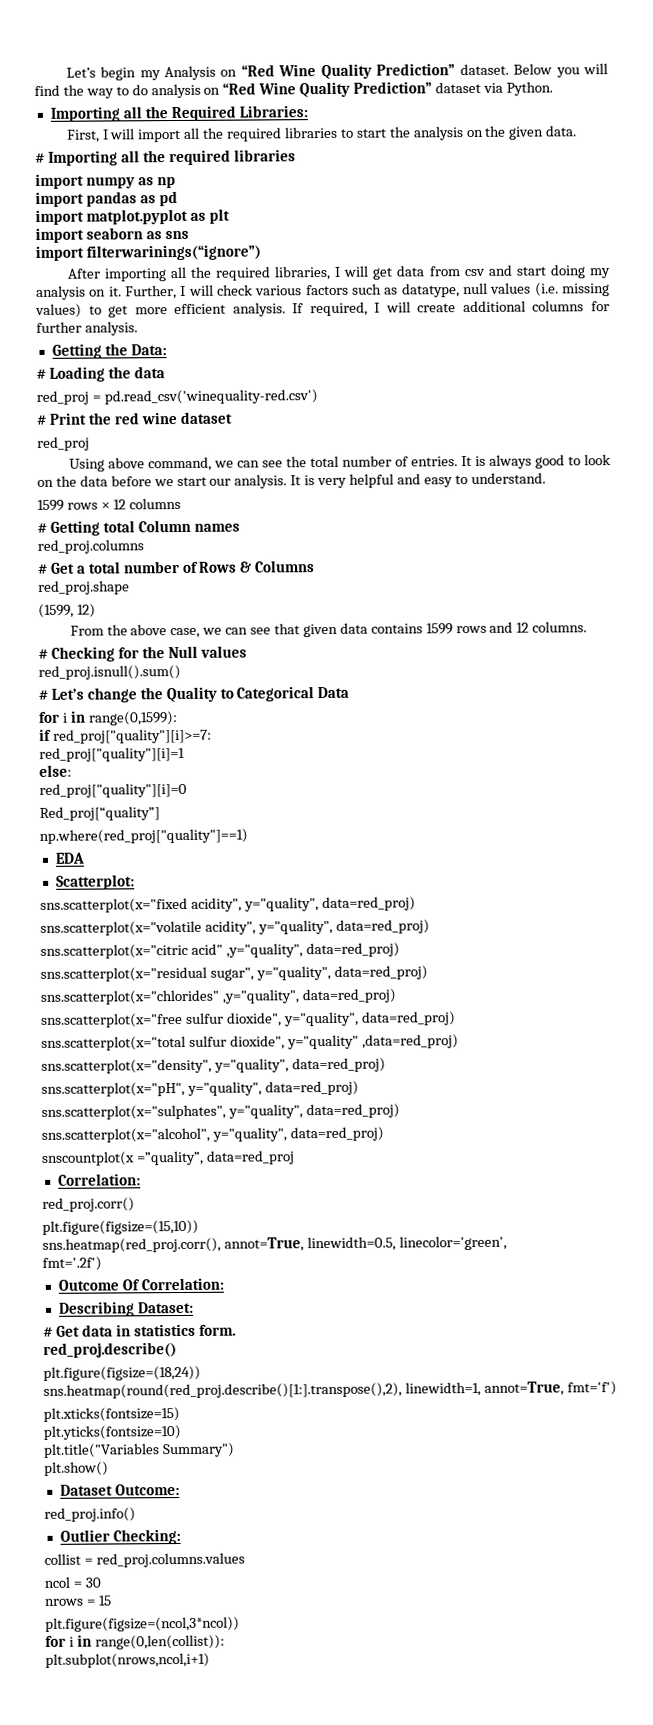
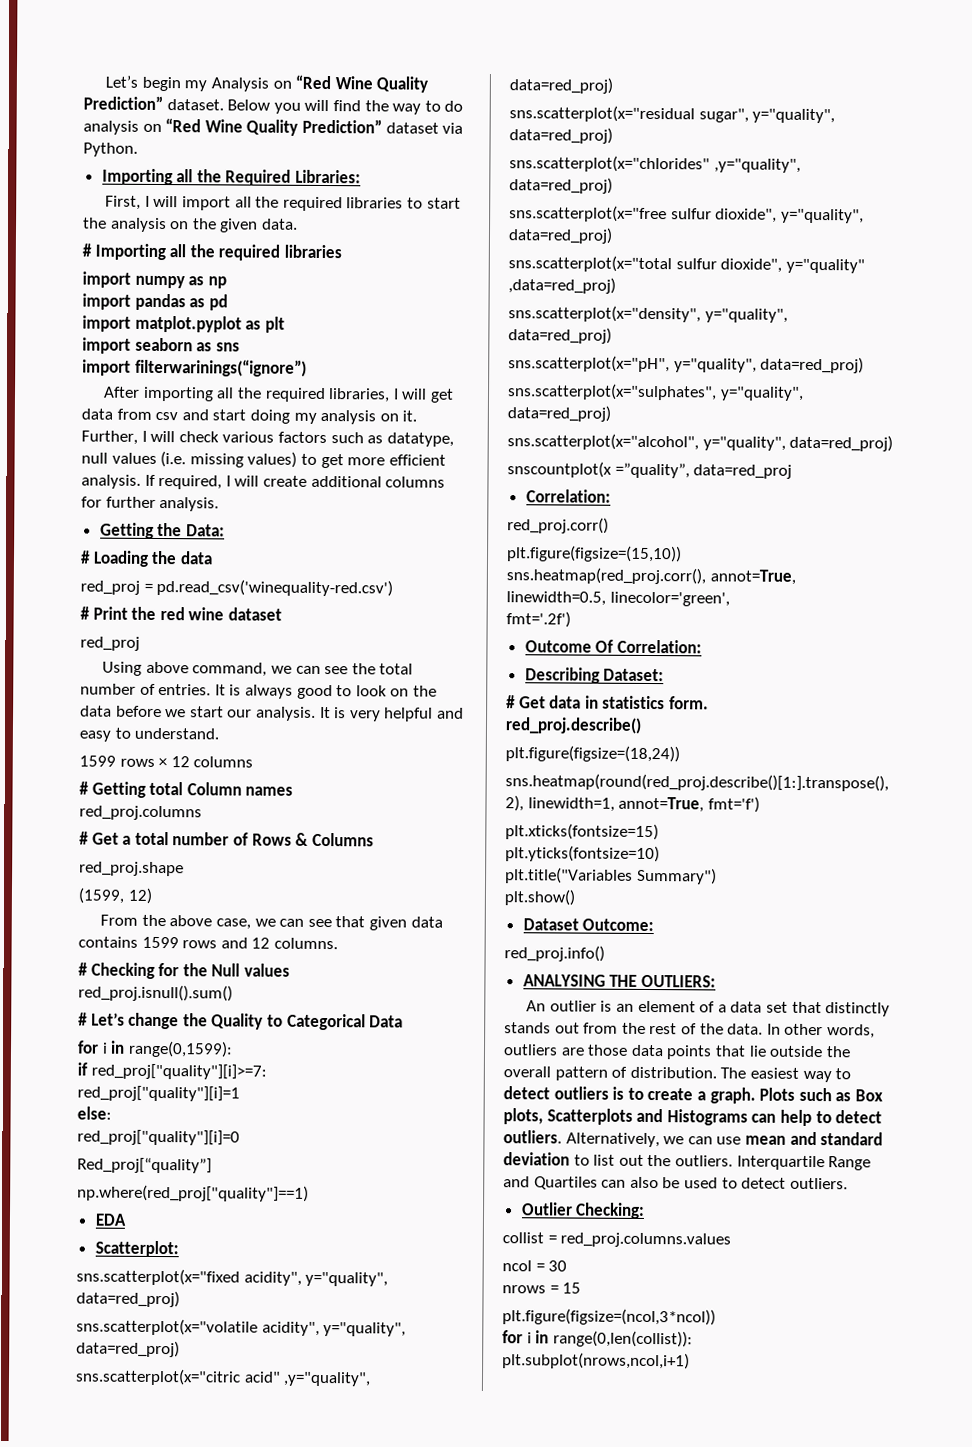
+ ANALYSING THE OUTLIERS:
+ An outlier is an element of a data set that distinctly stands out from the rest of the data. In other words, outliers are those data points that lie outside the overall pattern of distribution. The easiest way to detect outliers is to create a graph. Plots such as Box plots, Scatterplots and Histograms can help to detect outliers. Alternatively, we can use mean and standard deviation to list out the outliers. Interquartile Range and Quartiles can also be used to detect outliers.

